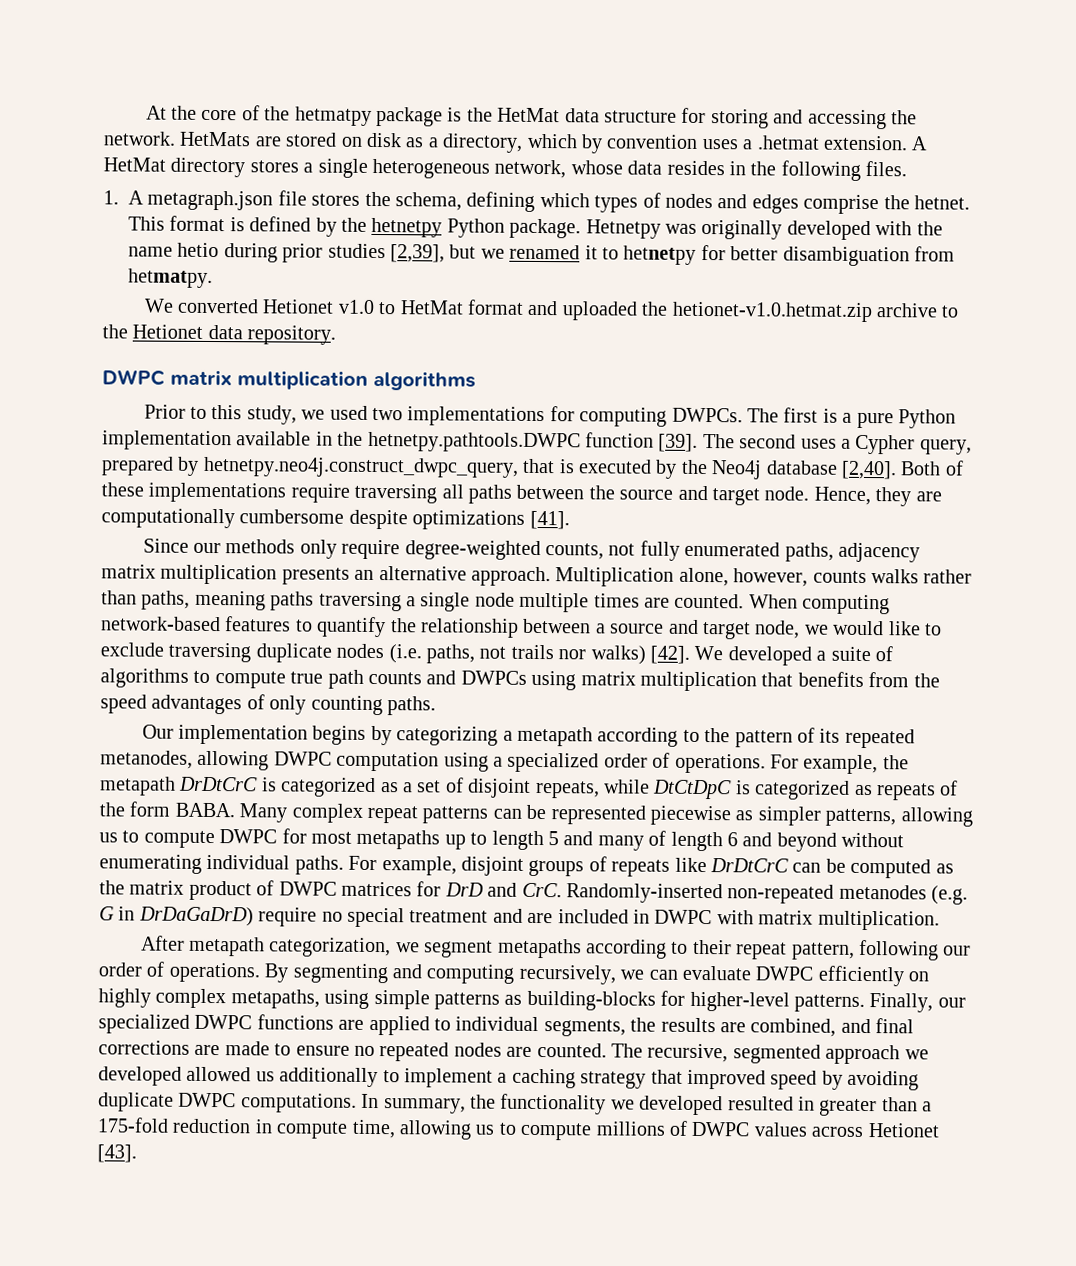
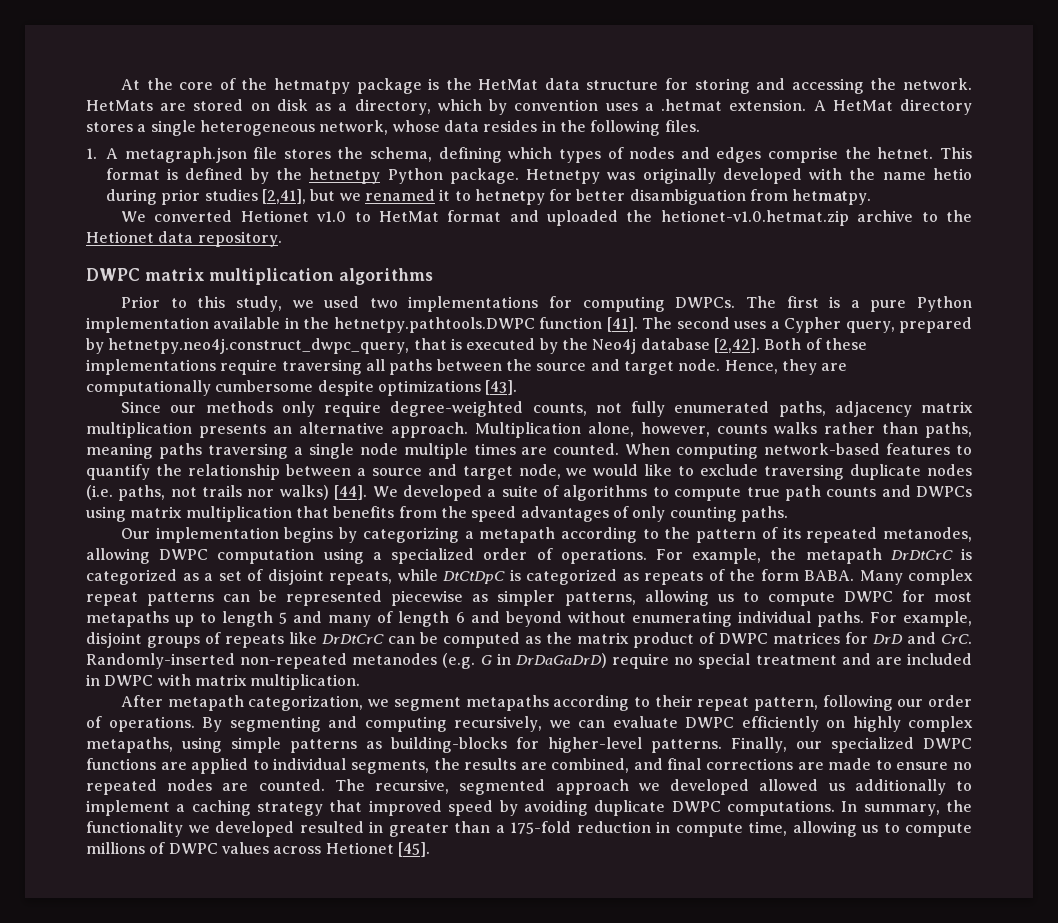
- Hetnetpy was originally developed with the name hetio during prior studies [2,39], but we renamed it to hetnetpy for better disambiguation from hetmatpy.
+ Hetnetpy was originally developed with the name hetio during prior studies [2,41], but we renamed it to hetnetpy for better disambiguation from hetmatpy.
- The first is a pure Python implementation available in the hetnetpy.pathtools.DWPC function [39].
+ The first is a pure Python implementation available in the hetnetpy.pathtools.DWPC function [41].
- The second uses a Cypher query, prepared by hetnetpy.neo4j.construct_dwpc_query, that is executed by the Neo4j database [2,40].
+ The second uses a Cypher query, prepared by hetnetpy.neo4j.construct_dwpc_query, that is executed by the Neo4j database [2,42].
- Hence, they are computationally cumbersome despite optimizations [41].
+ Hence, they are computationally cumbersome despite optimizations [43].
- When computing network-based features to quantify the relationship between a source and target node, we would like to exclude traversing duplicate nodes (i.e. paths, not trails nor walks) [42].
+ When computing network-based features to quantify the relationship between a source and target node, we would like to exclude traversing duplicate nodes (i.e. paths, not trails nor walks) [44].
- In summary, the functionality we developed resulted in greater than a 175-fold reduction in compute time, allowing us to compute millions of DWPC values across Hetionet [43].
+ In summary, the functionality we developed resulted in greater than a 175-fold reduction in compute time, allowing us to compute millions of DWPC values across Hetionet [45].

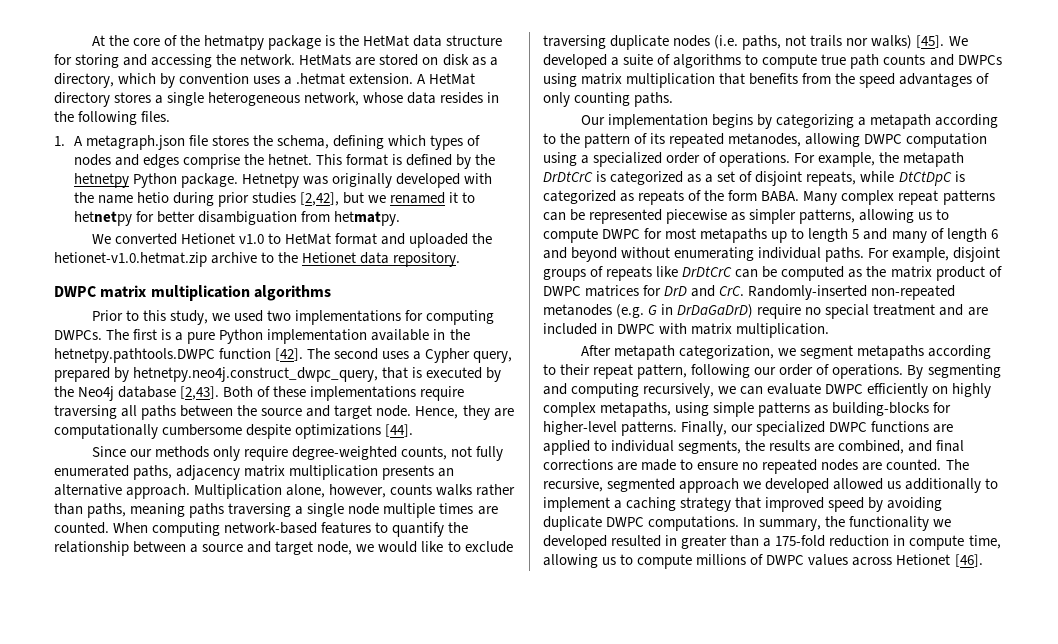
- Hetnetpy was originally developed with the name hetio during prior studies [2,41], but we renamed it to hetnetpy for better disambiguation from hetmatpy.
+ Hetnetpy was originally developed with the name hetio during prior studies [2,42], but we renamed it to hetnetpy for better disambiguation from hetmatpy.
- The first is a pure Python implementation available in the hetnetpy.pathtools.DWPC function [41].
+ The first is a pure Python implementation available in the hetnetpy.pathtools.DWPC function [42].
- The second uses a Cypher query, prepared by hetnetpy.neo4j.construct_dwpc_query, that is executed by the Neo4j database [2,42].
+ The second uses a Cypher query, prepared by hetnetpy.neo4j.construct_dwpc_query, that is executed by the Neo4j database [2,43].
- Hence, they are computationally cumbersome despite optimizations [43].
+ Hence, they are computationally cumbersome despite optimizations [44].
- When computing network-based features to quantify the relationship between a source and target node, we would like to exclude traversing duplicate nodes (i.e. paths, not trails nor walks) [44].
+ When computing network-based features to quantify the relationship between a source and target node, we would like to exclude traversing duplicate nodes (i.e. paths, not trails nor walks) [45].
- In summary, the functionality we developed resulted in greater than a 175-fold reduction in compute time, allowing us to compute millions of DWPC values across Hetionet [45].
+ In summary, the functionality we developed resulted in greater than a 175-fold reduction in compute time, allowing us to compute millions of DWPC values across Hetionet [46].

